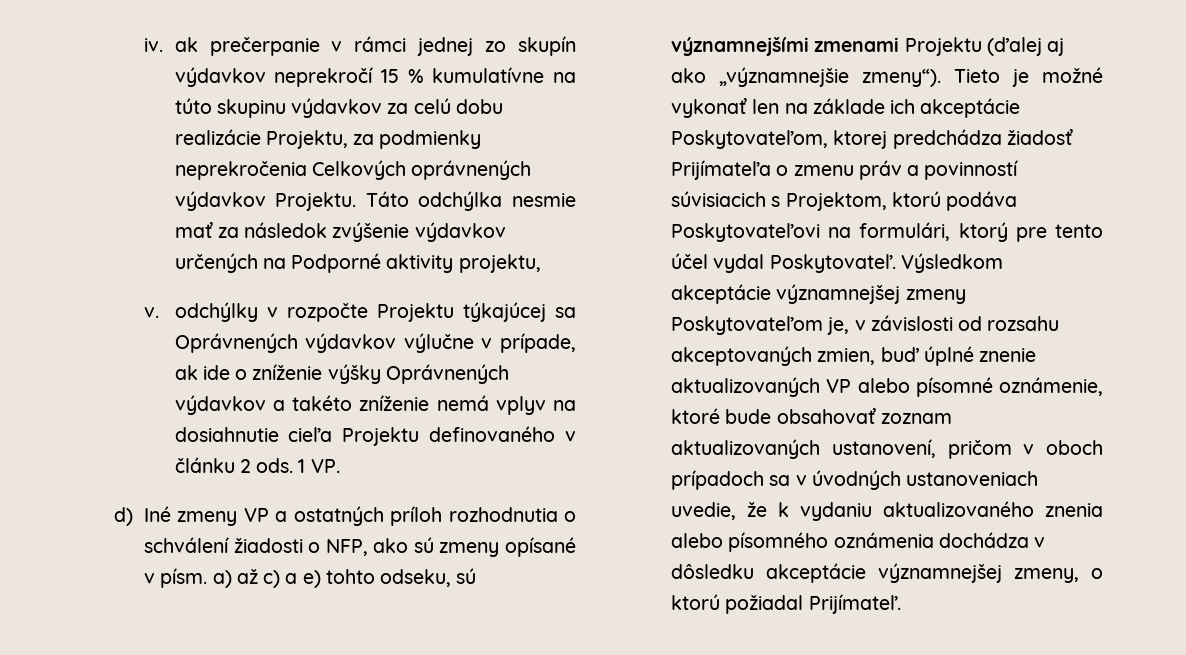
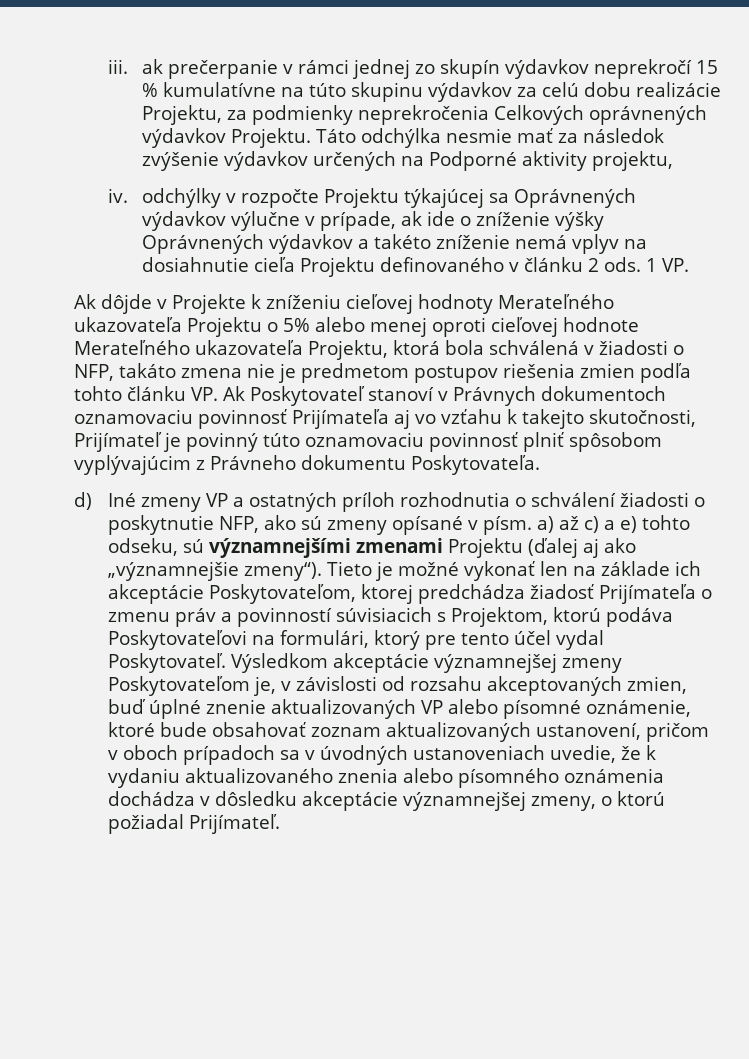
- iv. ak prečerpanie v rámci jednej zo skupín výdavkov neprekročí 15 % kumulatívne na túto skupinu výdavkov za celú dobu realizácie Projektu, za podmienky neprekročenia Celkových oprávnených výdavkov Projektu.
+ iii. ak prečerpanie v rámci jednej zo skupín výdavkov neprekročí 15 % kumulatívne na túto skupinu výdavkov za celú dobu realizácie Projektu, za podmienky neprekročenia Celkových oprávnených výdavkov Projektu.
- v. odchýlky v rozpočte Projektu týkajúcej sa Oprávnených výdavkov výlučne v prípade, ak ide o zníženie výšky Oprávnených výdavkov a takéto zníženie nemá vplyv na dosiahnutie cieľa Projektu definovaného v článku 2 ods.
+ iv. odchýlky v rozpočte Projektu týkajúcej sa Oprávnených výdavkov výlučne v prípade, ak ide o zníženie výšky Oprávnených výdavkov a takéto zníženie nemá vplyv na dosiahnutie cieľa Projektu definovaného v článku 2 ods.
+ Ak dôjde v Projekte k zníženiu cieľovej hodnoty Merateľného ukazovateľa Projektu o 5% alebo menej oproti cieľovej hodnote Merateľného ukazovateľa Projektu, ktorá bola schválená v žiadosti o NFP, takáto zmena nie je predmetom postupov riešenia zmien podľa tohto článku VP. Ak Poskytovateľ stanoví v Právnych dokumentoch oznamovaciu povinnosť Prijímateľa aj vo vzťahu k takejto skutočnosti, Prijímateľ je povinný túto oznamovaciu povinnosť plniť spôsobom vyplývajúcim z Právneho dokumentu Poskytovateľa.
- d) Iné zmeny VP a ostatných príloh rozhodnutia o schválení žiadosti o NFP, ako sú zmeny opísané v písm. a) až c) a e) tohto odseku, sú významnejšími zmenami Projektu (ďalej aj ako „významnejšie zmeny“).
+ d) Iné zmeny VP a ostatných príloh rozhodnutia o schválení žiadosti o poskytnutie NFP, ako sú zmeny opísané v písm. a) až c) a e) tohto odseku, sú významnejšími zmenami Projektu (ďalej aj ako „významnejšie zmeny“).

